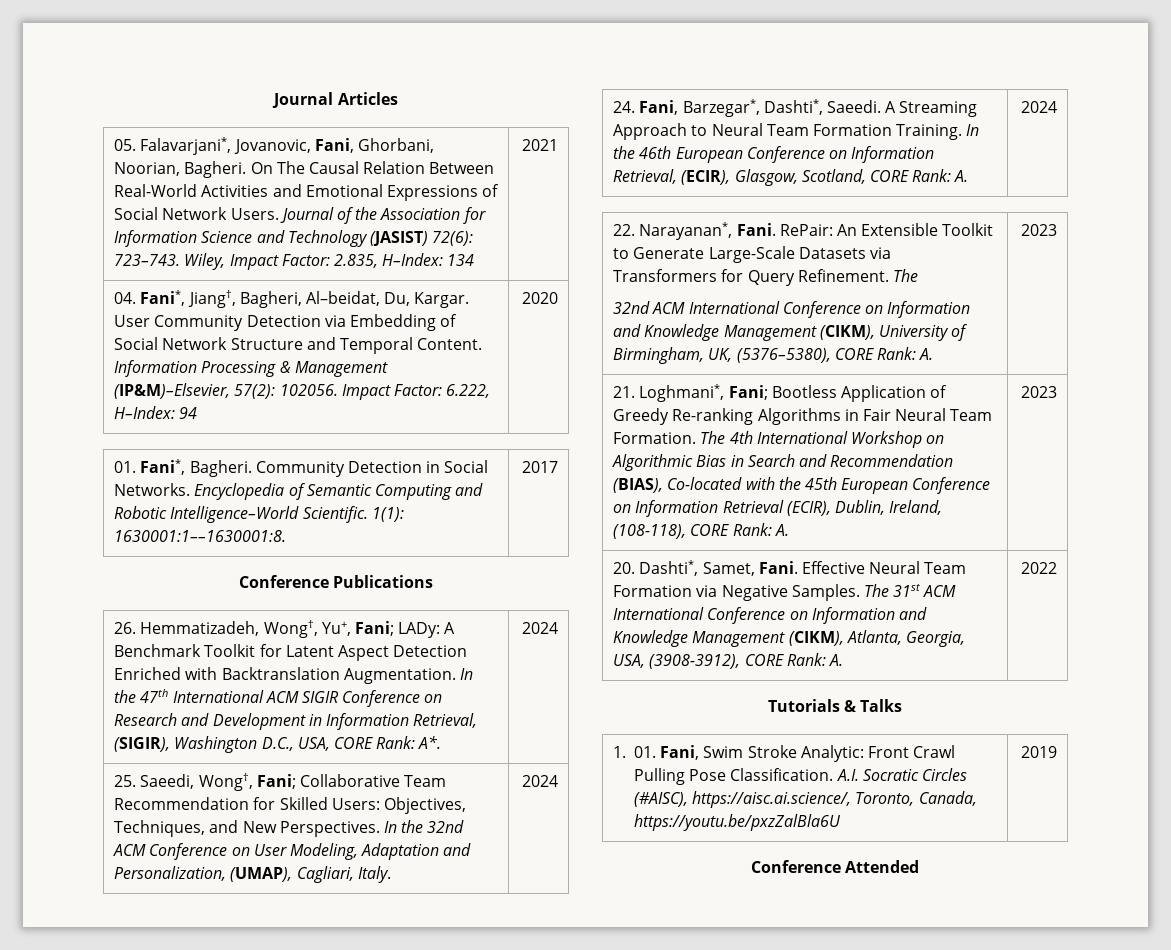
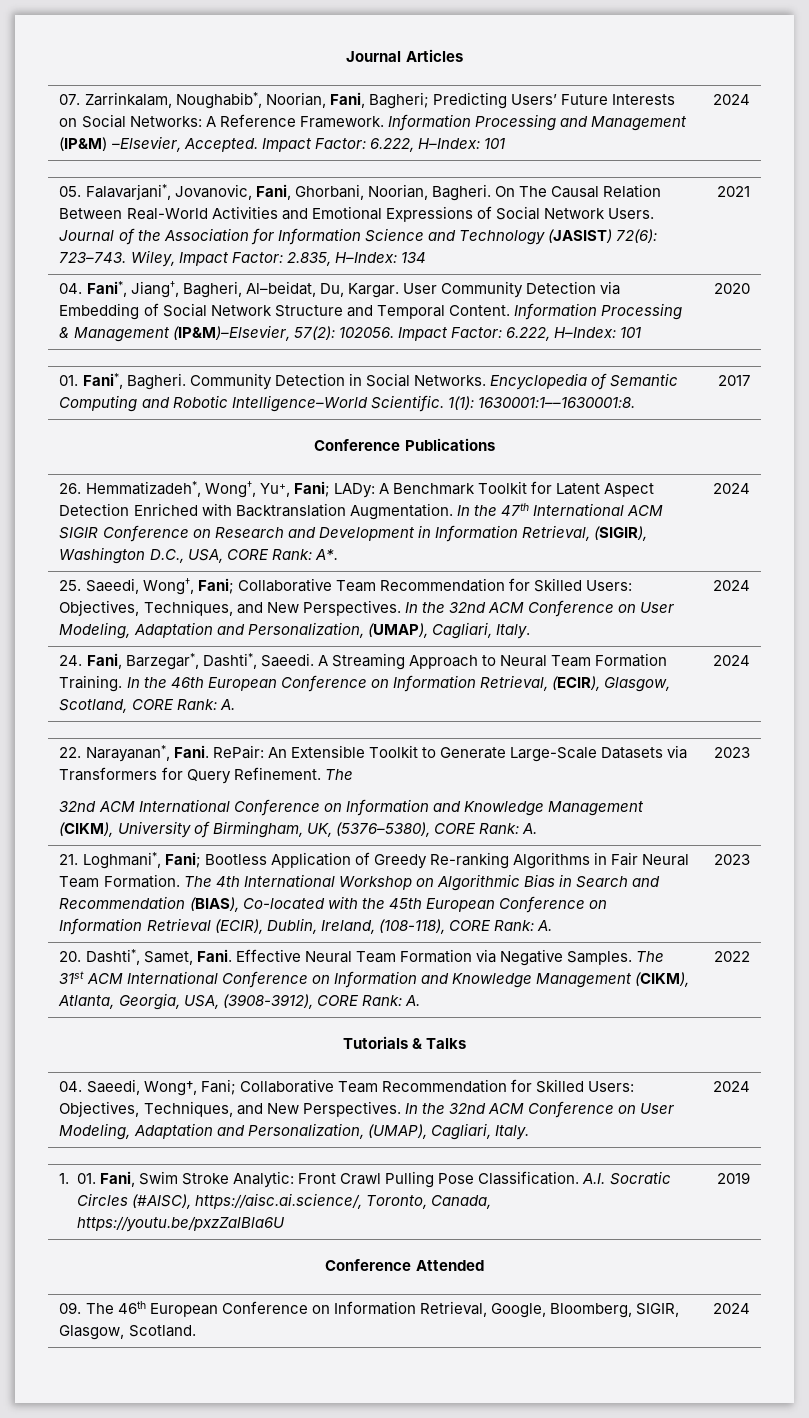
+ 07. Zarrinkalam, Noughabib*, Noorian, Fani, Bagheri; Predicting Users’ Future Interests on Social Networks: A Reference Framework. Information Processing and Management (IP&M) –Elsevier, Accepted. Impact Factor: 6.222, H–Index: 101 | 2024
- 04. Fani*, Jiang†, Bagheri, Al–beidat, Du, Kargar. User Community Detection via Embedding of Social Network Structure and Temporal Content. Information Processing & Management (IP&M)–Elsevier, 57(2): 102056. Impact Factor: 6.222, H–Index: 94 | 2020
+ 04. Fani*, Jiang†, Bagheri, Al–beidat, Du, Kargar. User Community Detection via Embedding of Social Network Structure and Temporal Content. Information Processing & Management (IP&M)–Elsevier, 57(2): 102056. Impact Factor: 6.222, H–Index: 101 | 2020
- 26. Hemmatizadeh, Wong†, Yu+, Fani; LADy: A Benchmark Toolkit for Latent Aspect Detection Enriched with Backtranslation Augmentation. In the 47th International ACM SIGIR Conference on Research and Development in Information Retrieval, (SIGIR), Washington D.C., USA, CORE Rank: A*. | 2024
+ 26. Hemmatizadeh*, Wong†, Yu+, Fani; LADy: A Benchmark Toolkit for Latent Aspect Detection Enriched with Backtranslation Augmentation. In the 47th International ACM SIGIR Conference on Research and Development in Information Retrieval, (SIGIR), Washington D.C., USA, CORE Rank: A*. | 2024
+ 04. Saeedi, Wong†, Fani; Collaborative Team Recommendation for Skilled Users: Objectives, Techniques, and New Perspectives. In the 32nd ACM Conference on User Modeling, Adaptation and Personalization, (UMAP), Cagliari, Italy. | 2024
+ 09. The 46th European Conference on Information Retrieval, Google, Bloomberg, SIGIR, Glasgow, Scotland. | 2024

